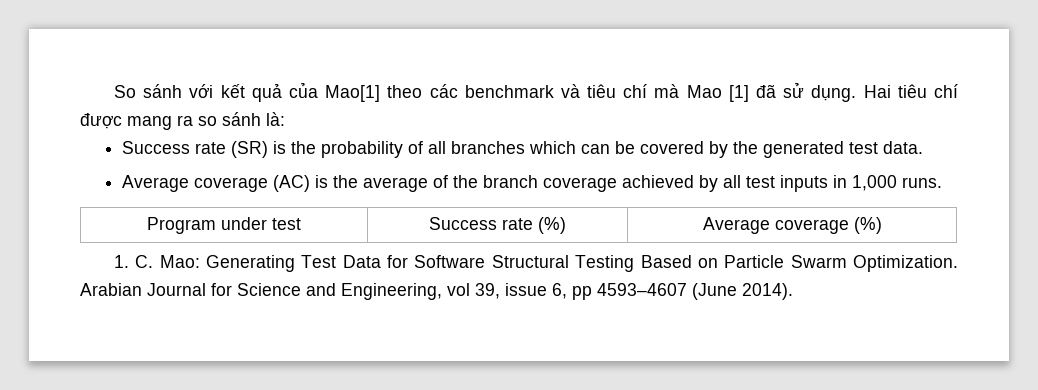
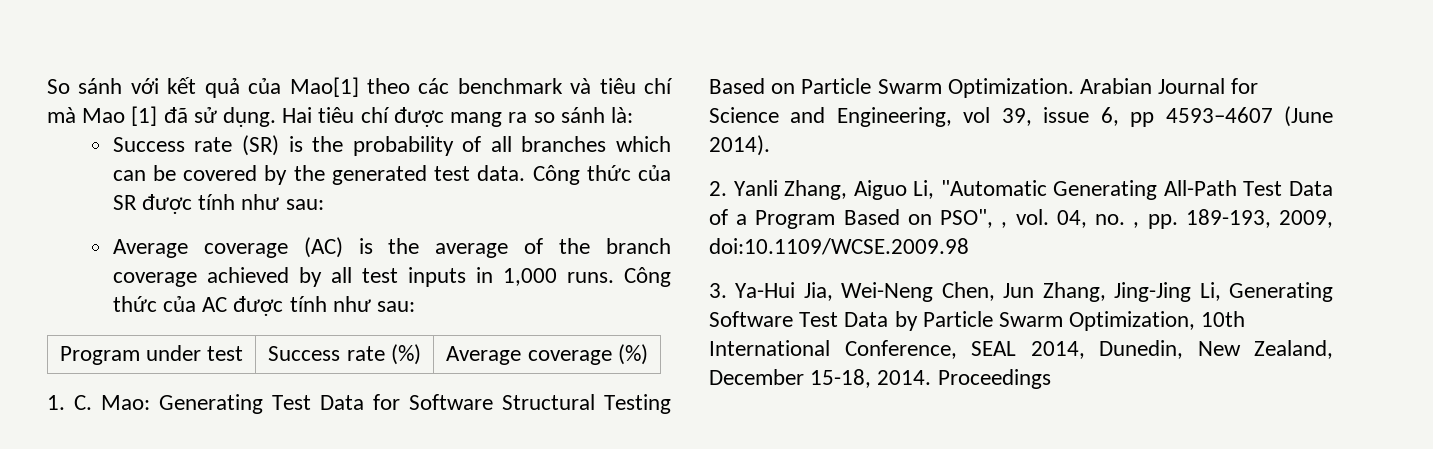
+ Công thức của SR được tính như sau:
+ Công thức của AC được tính như sau:
+ 2. Yanli Zhang, Aiguo Li, "Automatic Generating All-Path Test Data of a Program Based on PSO", , vol. 04, no. , pp. 189-193, 2009, doi:10.1109/WCSE.2009.98
+ 3. Ya-Hui Jia, Wei-Neng Chen, Jun Zhang, Jing-Jing Li, Generating Software Test Data by Particle Swarm Optimization, 10th International Conference, SEAL 2014, Dunedin, New Zealand, December 15-18, 2014. Proceedings

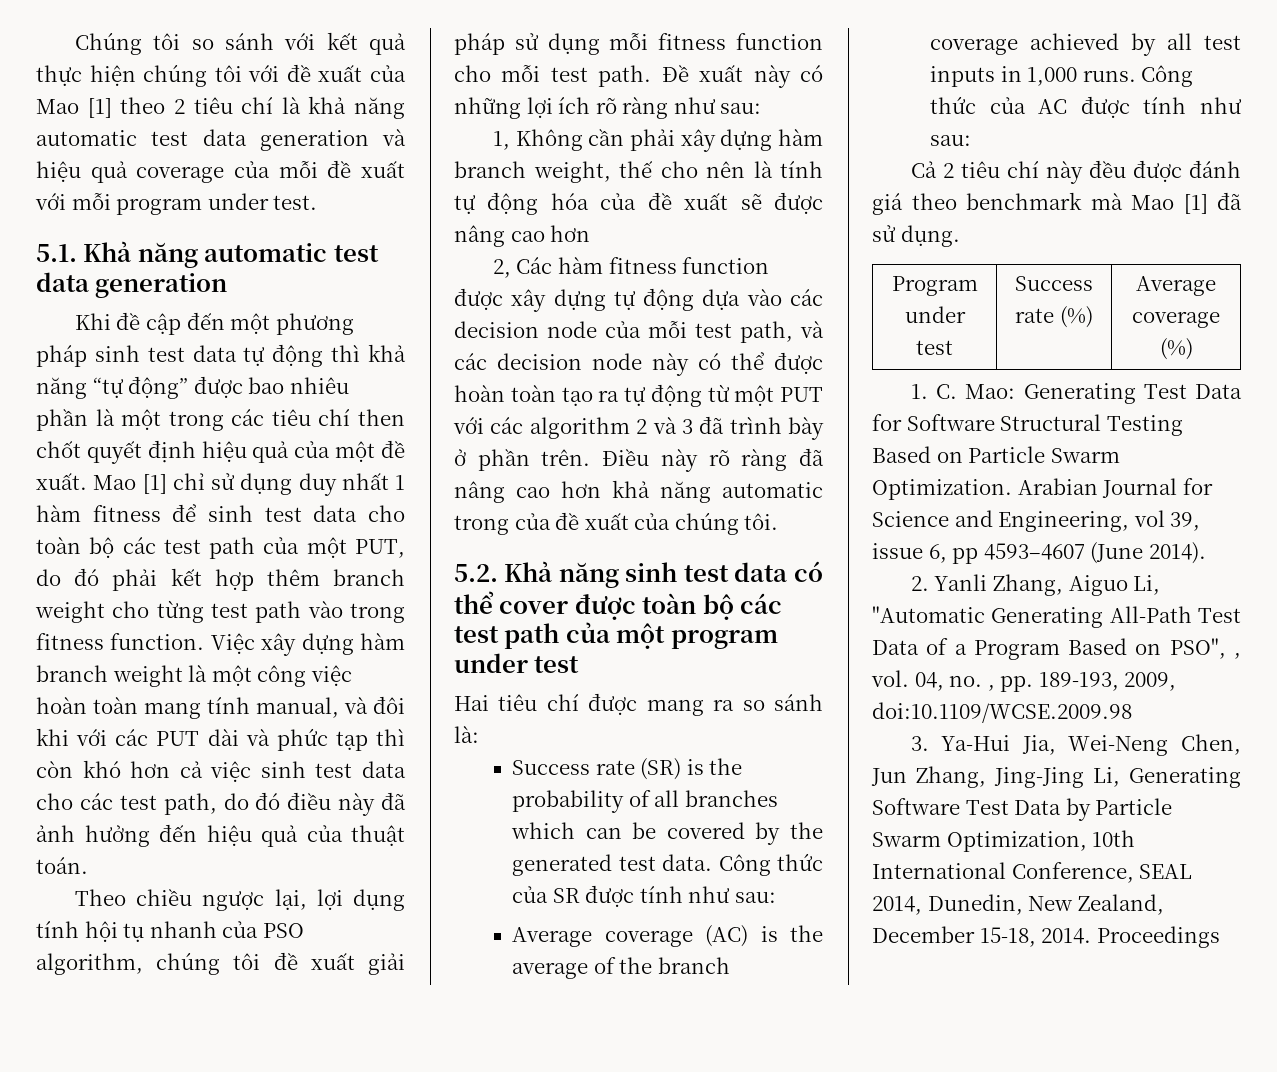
- So sánh với kết quả của Mao[1] theo các benchmark và tiêu chí mà Mao [1] đã sử dụng. Hai tiêu chí được mang ra so sánh là:
+ Chúng tôi so sánh với kết quả thực hiện chúng tôi với đề xuất của Mao [1] theo 2 tiêu chí là khả năng automatic test data generation và hiệu quả coverage của mỗi đề xuất với mỗi program under test.
+ 5.1. Khả năng automatic test data generation
+ Khi đề cập đến một phương pháp sinh test data tự động thì khả năng “tự động” được bao nhiêu phần là một trong các tiêu chí then chốt quyết định hiệu quả của một đề xuất. Mao [1] chỉ sử dụng duy nhất 1 hàm fitness để sinh test data cho toàn bộ các test path của một PUT, do đó phải kết hợp thêm branch weight cho từng test path vào trong fitness function. Việc xây dựng hàm branch weight là một công việc hoàn toàn mang tính manual, và đôi khi với các PUT dài và phức tạp thì còn khó hơn cả việc sinh test data cho các test path, do đó điều này đã ảnh hưởng đến hiệu quả của thuật toán.
+ Theo chiều ngược lại, lợi dụng tính hội tụ nhanh của PSO algorithm, chúng tôi đề xuất giải pháp sử dụng mỗi fitness function cho mỗi test path. Đề xuất này có những lợi ích rõ ràng như sau:
+ 1, Không cần phải xây dựng hàm branch weight, thế cho nên là tính tự động hóa của đề xuất sẽ được nâng cao hơn
+ 2, Các hàm fitness function được xây dựng tự động dựa vào các decision node của mỗi test path, và các decision node này có thể được hoàn toàn tạo ra tự động từ một PUT với các algorithm 2 và 3 đã trình bày ở phần trên. Điều này rõ ràng đã nâng cao hơn khả năng automatic trong của đề xuất của chúng tôi.
+ 5.2. Khả năng sinh test data có thể cover được toàn bộ các test path của một program under test
+ Hai tiêu chí được mang ra so sánh là:
+ Cả 2 tiêu chí này đều được đánh giá theo benchmark mà Mao [1] đã sử dụng.

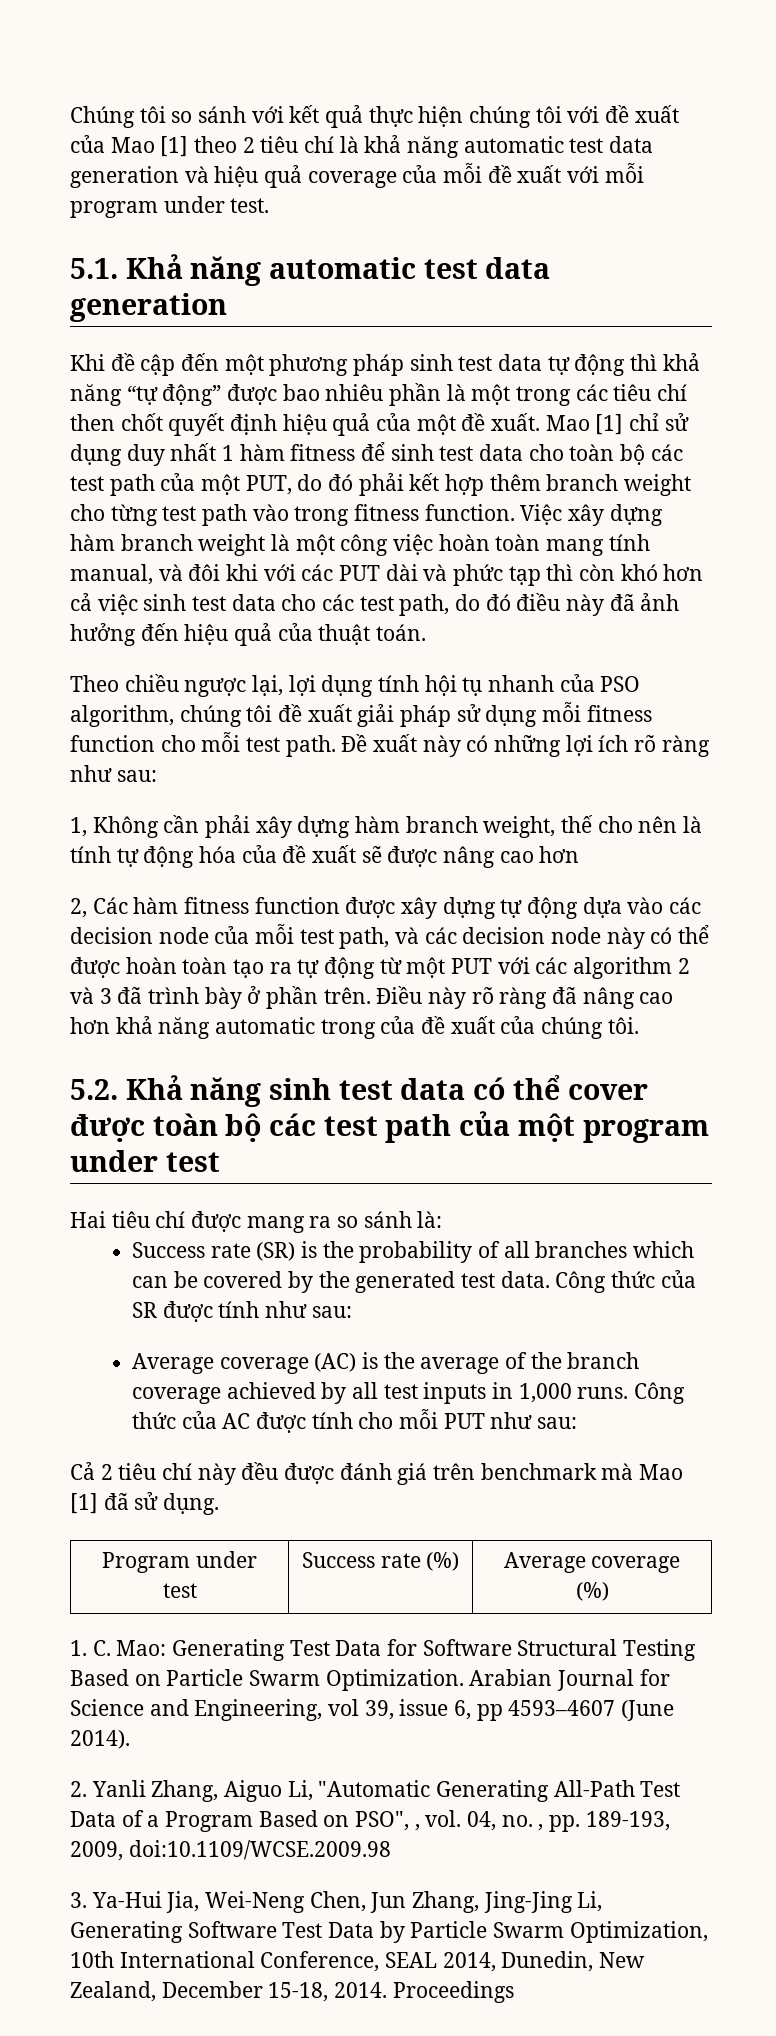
- Công thức của AC được tính như sau:
+ Công thức của AC được tính cho mỗi PUT như sau:
- Cả 2 tiêu chí này đều được đánh giá theo benchmark mà Mao [1] đã sử dụng.
+ Cả 2 tiêu chí này đều được đánh giá trên benchmark mà Mao [1] đã sử dụng.

